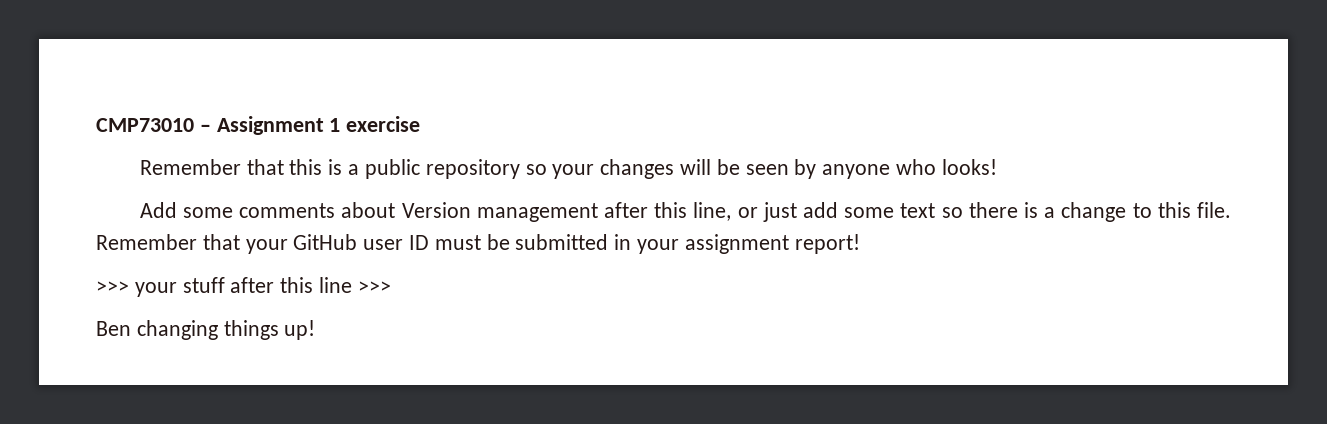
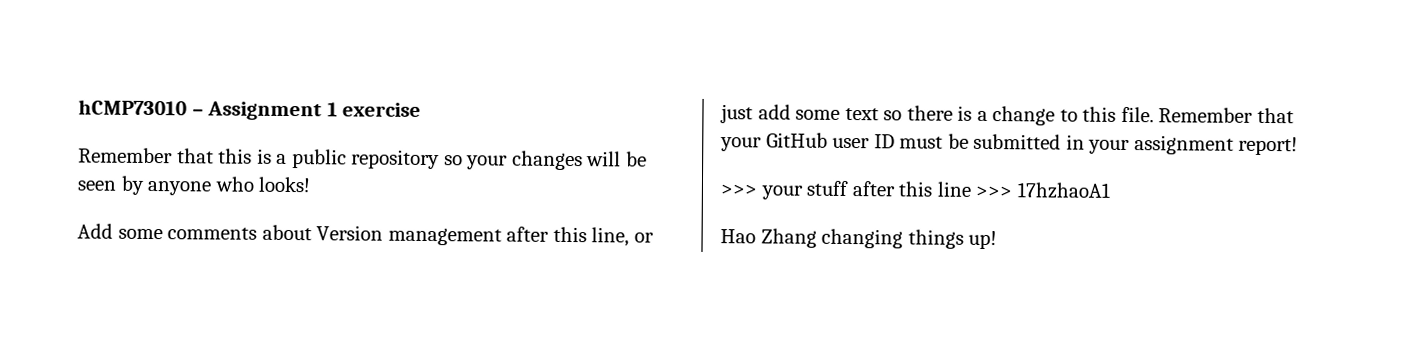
- CMP73010 – Assignment 1 exercise
+ hCMP73010 – Assignment 1 exercise
- >>> your stuff after this line >>>
- Ben changing things up!
+ >>> your stuff after this line >>> 17hzhaoA1
+ Hao Zhang changing things up!

